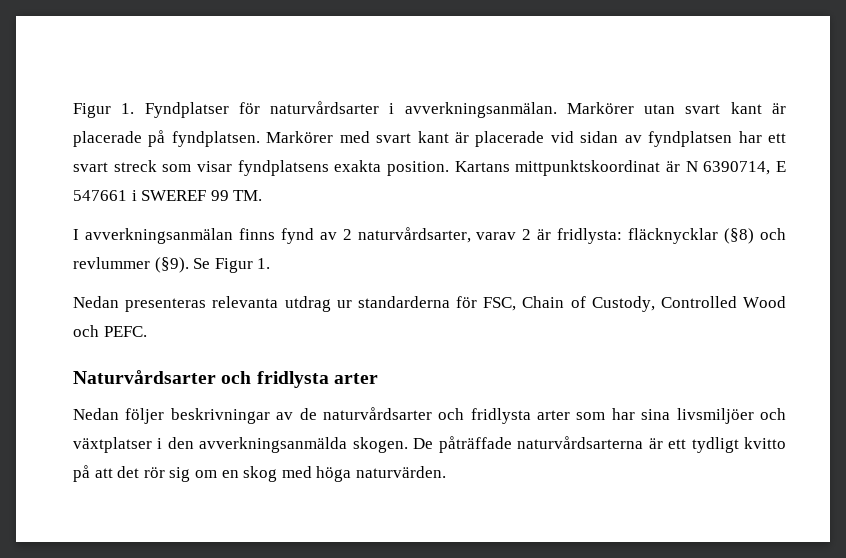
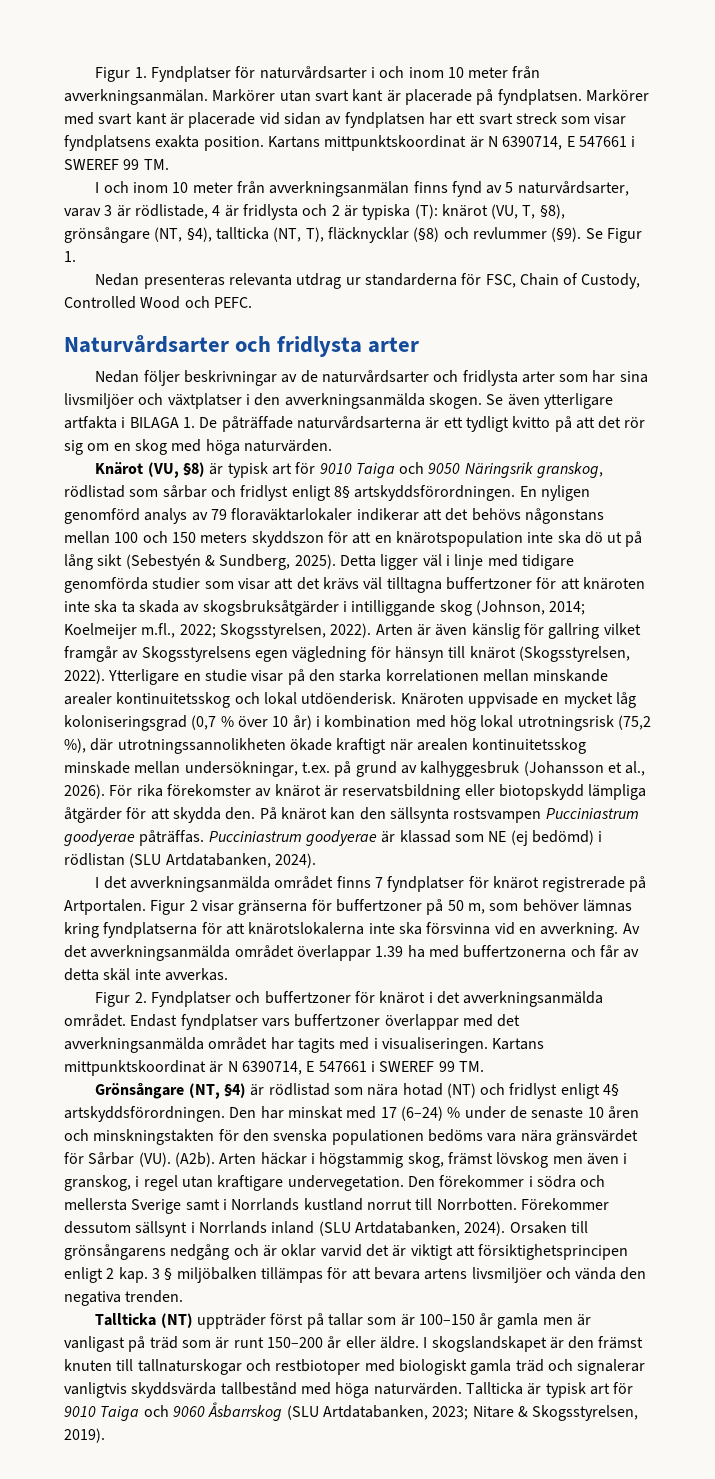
- Figur 1. Fyndplatser för naturvårdsarter i avverkningsanmälan.
+ Figur 1. Fyndplatser för naturvårdsarter i och inom 10 meter från avverkningsanmälan.
- I avverkningsanmälan finns fynd av 2 naturvårdsarter, varav 2 är fridlysta: fläcknycklar (§8) och revlummer (§9).
+ I och inom 10 meter från avverkningsanmälan finns fynd av 5 naturvårdsarter, varav 3 är rödlistade, 4 är fridlysta och 2 är typiska (T): knärot (VU, T, §8), grönsångare (NT, §4), tallticka (NT, T), fläcknycklar (§8) och revlummer (§9).
- De påträffade naturvårdsarterna är ett tydligt kvitto på att det rör sig om en skog med höga naturvärden.
+ Se även ytterligare artfakta i BILAGA 1. De påträffade naturvårdsarterna är ett tydligt kvitto på att det rör sig om en skog med höga naturvärden.
+ Knärot (VU, §8) är typisk art för 9010 Taiga och 9050 Näringsrik granskog, rödlistad som sårbar och fridlyst enligt 8§ artskyddsförordningen. En nyligen genomförd analys av 79 floraväktarlokaler indikerar att det behövs någonstans mellan 100 och 150 meters skyddszon för att en knärotspopulation inte ska dö ut på lång sikt (Sebestyén & Sundberg, 2025). Detta ligger väl i linje med tidigare genomförda studier som visar att det krävs väl tilltagna buffertzoner för att knäroten inte ska ta skada av skogsbruksåtgärder i intilliggande skog (Johnson, 2014; Koelmeijer m.fl., 2022; Skogsstyrelsen, 2022). Arten är även känslig för gallring vilket framgår av Skogsstyrelsens egen vägledning för hänsyn till knärot (Skogsstyrelsen, 2022). Ytterligare en studie visar på den starka korrelationen mellan minskande arealer kontinuitetsskog och lokal utdöenderisk. Knäroten uppvisade en mycket låg koloniseringsgrad (0,7 % över 10 år) i kombination med hög lokal utrotningsrisk (75,2 %), där utrotningssannolikheten ökade kraftigt när arealen kontinuitetsskog minskade mellan undersökningar, t.ex. på grund av kalhyggesbruk (Johansson et al., 2026). För rika förekomster av knärot är reservatsbildning eller biotopskydd lämpliga åtgärder för att skydda den. På knärot kan den sällsynta rostsvampen Pucciniastrum goodyerae påträffas. Pucciniastrum goodyerae är klassad som NE (ej bedömd) i rödlistan (SLU Artdatabanken, 2024).
+ I det avverkningsanmälda området finns 7 fyndplatser för knärot registrerade på Artportalen. Figur 2 visar gränserna för buffertzoner på 50 m, som behöver lämnas kring fyndplatserna för att knärotslokalerna inte ska försvinna vid en avverkning. Av det avverkningsanmälda området överlappar 1.39 ha med buffertzonerna och får av detta skäl inte avverkas.
+ Figur 2. Fyndplatser och buffertzoner för knärot i det avverkningsanmälda området. Endast fyndplatser vars buffertzoner överlappar med det avverkningsanmälda området har tagits med i visualiseringen. Kartans mittpunktskoordinat är N 6390714, E 547661 i SWEREF 99 TM.
+ Grönsångare (NT, §4) är rödlistad som nära hotad (NT) och fridlyst enligt 4§ artskyddsförordningen. Den har minskat med 17 (6–24) % under de senaste 10 åren och minskningstakten för den svenska populationen bedöms vara nära gränsvärdet för Sårbar (VU). (A2b). Arten häckar i högstammig skog, främst lövskog men även i granskog, i regel utan kraftigare undervegetation. Den förekommer i södra och mellersta Sverige samt i Norrlands kustland norrut till Norrbotten. Förekommer dessutom sällsynt i Norrlands inland (SLU Artdatabanken, 2024). Orsaken till grönsångarens nedgång och är oklar varvid det är viktigt att försiktighetsprincipen enligt 2 kap. 3 § miljöbalken tillämpas för att bevara artens livsmiljöer och vända den negativa trenden.
+ Tallticka (NT) uppträder först på tallar som är 100–150 år gamla men är vanligast på träd som är runt 150–200 år eller äldre. I skogslandskapet är den främst knuten till tallnaturskogar och restbiotoper med biologiskt gamla träd och signalerar vanligtvis skyddsvärda tallbestånd med höga naturvärden. Tallticka är typisk art för 9010 Taiga och 9060 Åsbarrskog (SLU Artdatabanken, 2023; Nitare & Skogsstyrelsen, 2019).

